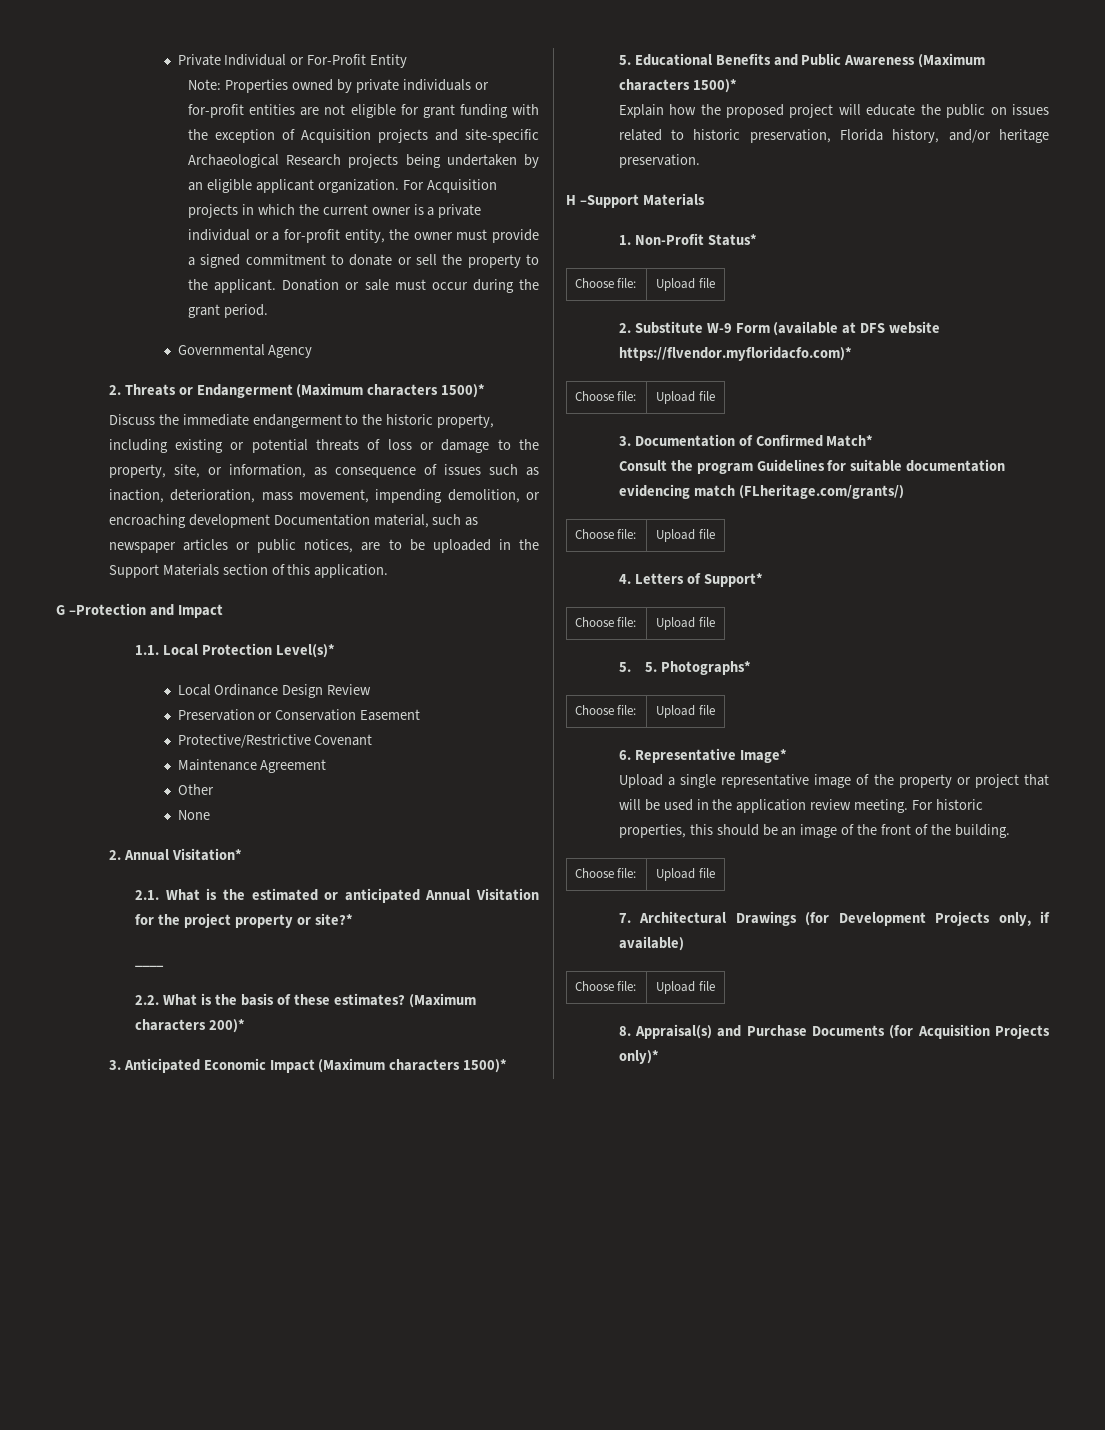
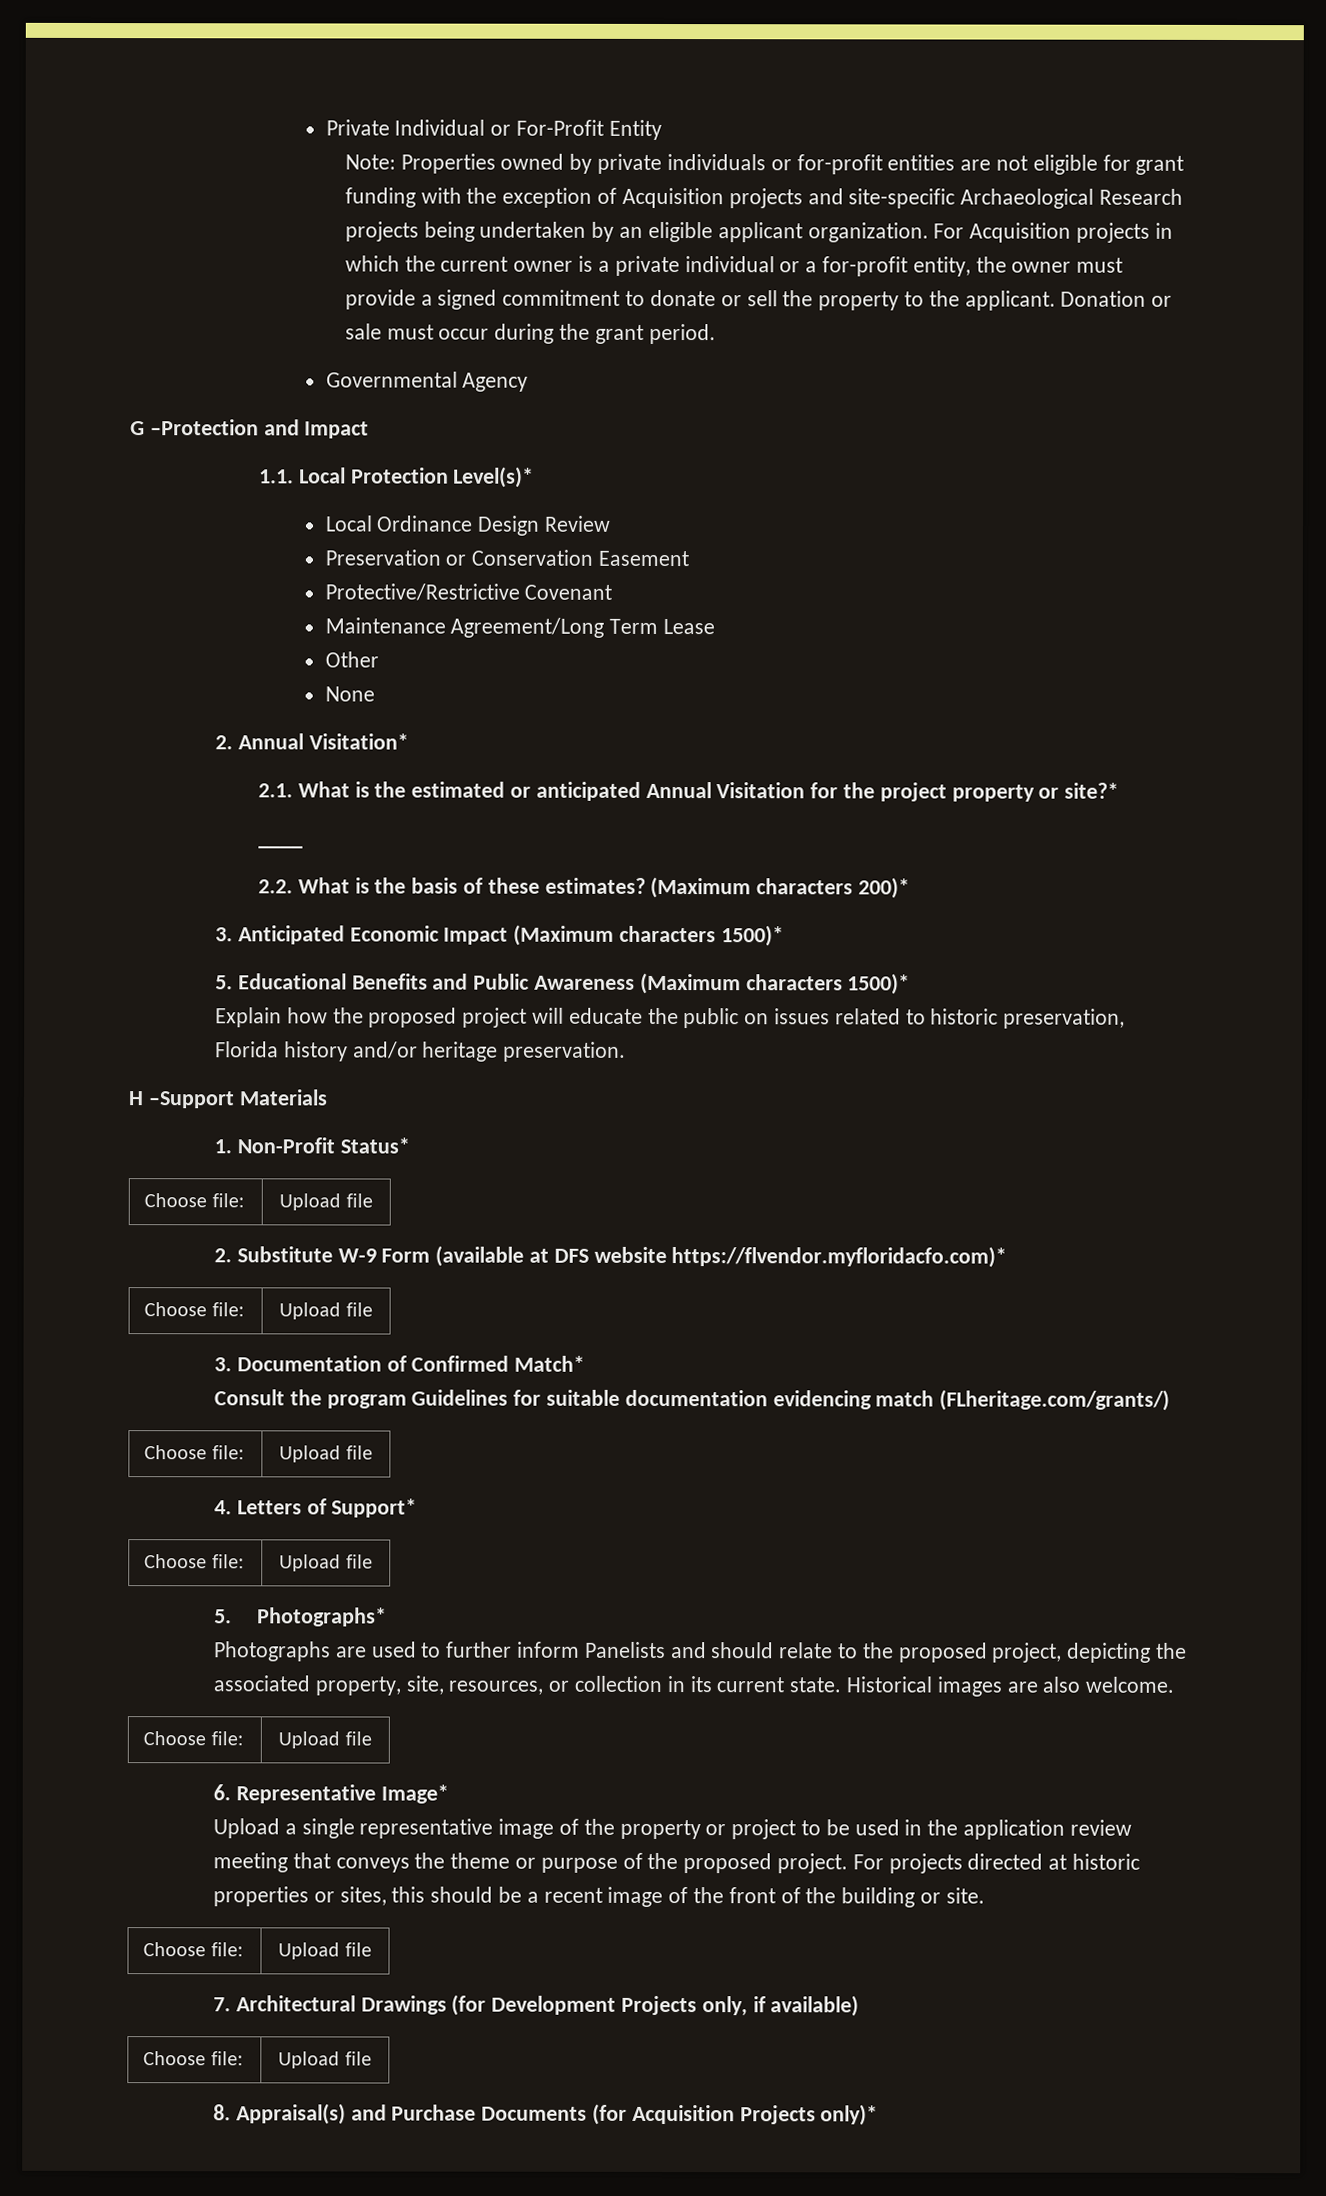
- 2. Threats or Endangerment (Maximum characters 1500)*
- Discuss the immediate endangerment to the historic property, including existing or potential threats of loss or damage to the property, site, or information, as consequence of issues such as inaction, deterioration, mass movement, impending demolition, or encroaching development Documentation material, such as newspaper articles or public notices, are to be uploaded in the Support Materials section of this application.
- Maintenance Agreement
+ Maintenance Agreement/Long Term Lease
- Explain how the proposed project will educate the public on issues related to historic preservation, Florida history, and/or heritage preservation.
+ Explain how the proposed project will educate the public on issues related to historic preservation, Florida history and/or heritage preservation.
- 5. 5. Photographs*
+ 5. Photographs*
+ Photographs are used to further inform Panelists and should relate to the proposed project, depicting the associated property, site, resources, or collection in its current state. Historical images are also welcome.
- Upload a single representative image of the property or project that will be used in the application review meeting. For historic properties, this should be an image of the front of the building.
+ Upload a single representative image of the property or project to be used in the application review meeting that conveys the theme or purpose of the proposed project. For projects directed at historic properties or sites, this should be a recent image of the front of the building or site.

